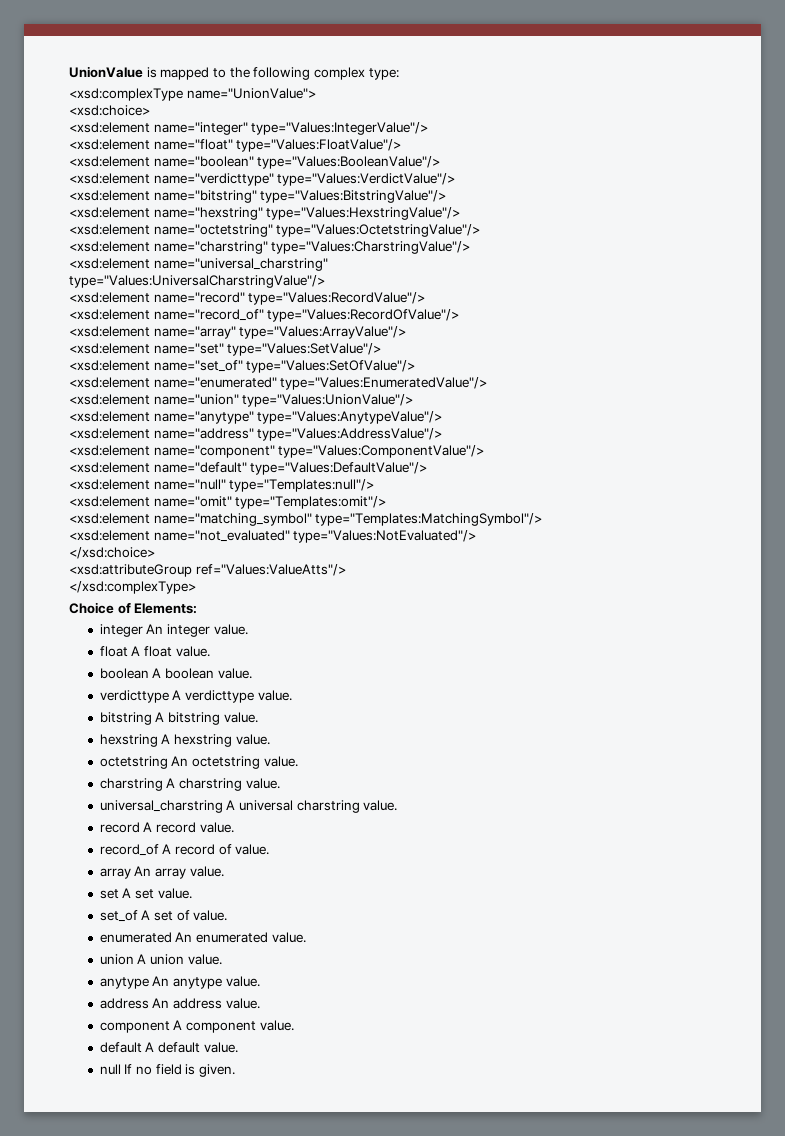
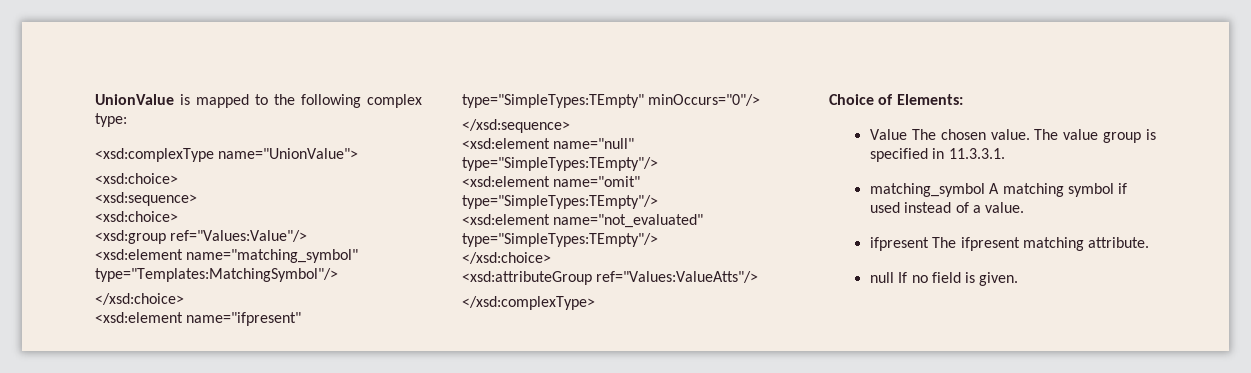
- <xsd:element name="integer" type="Values:IntegerValue"/>
- <xsd:element name="float" type="Values:FloatValue"/>
- <xsd:element name="boolean" type="Values:BooleanValue"/>
- <xsd:element name="verdicttype" type="Values:VerdictValue"/>
- <xsd:element name="bitstring" type="Values:BitstringValue"/>
- <xsd:element name="hexstring" type="Values:HexstringValue"/>
- <xsd:element name="octetstring" type="Values:OctetstringValue"/>
- <xsd:element name="charstring" type="Values:CharstringValue"/>
- <xsd:element name="universal_charstring"
- type="Values:UniversalCharstringValue"/>
- <xsd:element name="record" type="Values:RecordValue"/>
- <xsd:element name="record_of" type="Values:RecordOfValue"/>
- <xsd:element name="array" type="Values:ArrayValue"/>
- <xsd:element name="set" type="Values:SetValue"/>
- <xsd:element name="set_of" type="Values:SetOfValue"/>
- <xsd:element name="enumerated" type="Values:EnumeratedValue"/>
- <xsd:element name="union" type="Values:UnionValue"/>
- <xsd:element name="anytype" type="Values:AnytypeValue"/>
- <xsd:element name="address" type="Values:AddressValue"/>
- <xsd:element name="component" type="Values:ComponentValue"/>
- <xsd:element name="default" type="Values:DefaultValue"/>
- <xsd:element name="null" type="Templates:null"/>
- <xsd:element name="omit" type="Templates:omit"/>
+ <xsd:sequence>
+ <xsd:choice>
+ <xsd:group ref="Values:Value"/>
  <xsd:element name="matching_symbol" type="Templates:MatchingSymbol"/>
+ </xsd:choice>
+ <xsd:element name="ifpresent" type="SimpleTypes:TEmpty" minOccurs="0"/>
+ </xsd:sequence>
+ <xsd:element name="null" type="SimpleTypes:TEmpty"/>
+ <xsd:element name="omit" type="SimpleTypes:TEmpty"/>
- <xsd:element name="not_evaluated" type="Values:NotEvaluated"/>
+ <xsd:element name="not_evaluated" type="SimpleTypes:TEmpty"/>
- integer An integer value.
- float A float value.
- boolean A boolean value.
- verdicttype A verdicttype value.
- bitstring A bitstring value.
- hexstring A hexstring value.
- octetstring An octetstring value.
- charstring A charstring value.
- universal_charstring A universal charstring value.
- record A record value.
- record_of A record of value.
- array An array value.
- set A set value.
- set_of A set of value.
- enumerated An enumerated value.
- union A union value.
- anytype An anytype value.
- address An address value.
- component A component value.
- default A default value.
+ Value The chosen value. The value group is specified in 11.3.3.1.
+ matching_symbol A matching symbol if used instead of a value.
+ ifpresent The ifpresent matching attribute.

